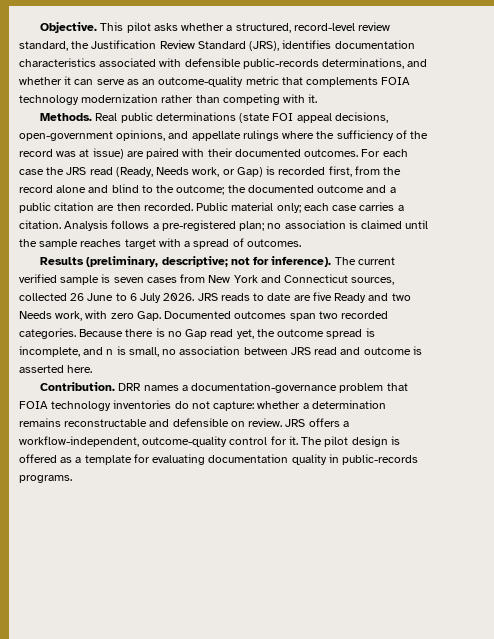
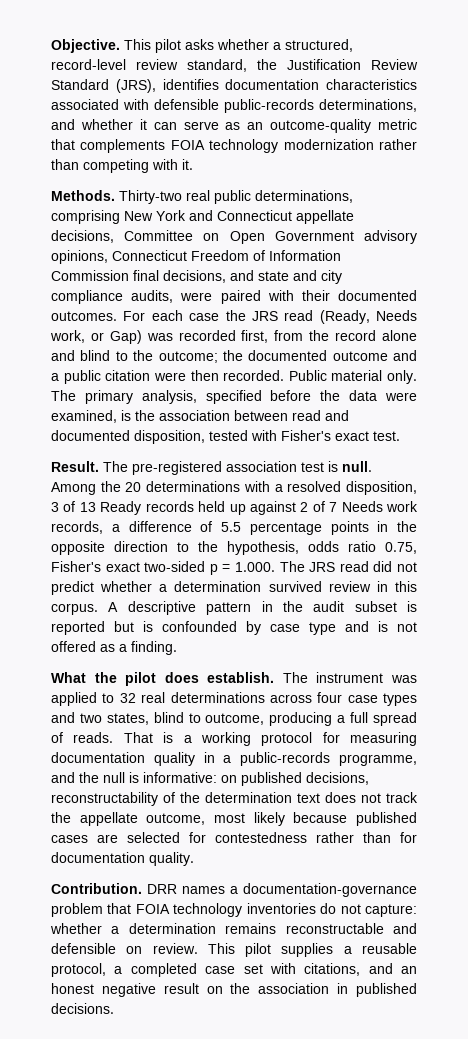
- Real public determinations (state FOI appeal decisions, open-government opinions, and appellate rulings where the sufficiency of the record was at issue) are paired with their documented outcomes.
+ Thirty-two real public determinations, comprising New York and Connecticut appellate decisions, Committee on Open Government advisory opinions, Connecticut Freedom of Information Commission final decisions, and state and city compliance audits, were paired with their documented outcomes.
- For each case the JRS read (Ready, Needs work, or Gap) is recorded first, from the record alone and blind to the outcome; the documented outcome and a public citation are then recorded.
+ For each case the JRS read (Ready, Needs work, or Gap) was recorded first, from the record alone and blind to the outcome; the documented outcome and a public citation were then recorded.
- Public material only; each case carries a citation. Analysis follows a pre-registered plan; no association is claimed until the sample reaches target with a spread of outcomes.
- Results (preliminary, descriptive; not for inference). The current verified sample is seven cases from New York and Connecticut sources, collected 26 June to 6 July 2026. JRS reads to date are five Ready and two Needs work, with zero Gap. Documented outcomes span two recorded categories. Because there is no Gap read yet, the outcome spread is incomplete, and n is small, no association between JRS read and outcome is asserted here.
+ Public material only. The primary analysis, specified before the data were examined, is the association between read and documented disposition, tested with Fisher's exact test.
+ Result. The pre-registered association test is null. Among the 20 determinations with a resolved disposition, 3 of 13 Ready records held up against 2 of 7 Needs work records, a difference of 5.5 percentage points in the opposite direction to the hypothesis, odds ratio 0.75, Fisher's exact two-sided p = 1.000. The JRS read did not predict whether a determination survived review in this corpus. A descriptive pattern in the audit subset is reported but is confounded by case type and is not offered as a finding.
+ What the pilot does establish. The instrument was applied to 32 real determinations across four case types and two states, blind to outcome, producing a full spread of reads. That is a working protocol for measuring documentation quality in a public-records programme, and the null is informative: on published decisions, reconstructability of the determination text does not track the appellate outcome, most likely because published cases are selected for contestedness rather than for documentation quality.
- JRS offers a workflow-independent, outcome-quality control for it. The pilot design is offered as a template for evaluating documentation quality in public-records programs.
+ This pilot supplies a reusable protocol, a completed case set with citations, and an honest negative result on the association in published decisions.

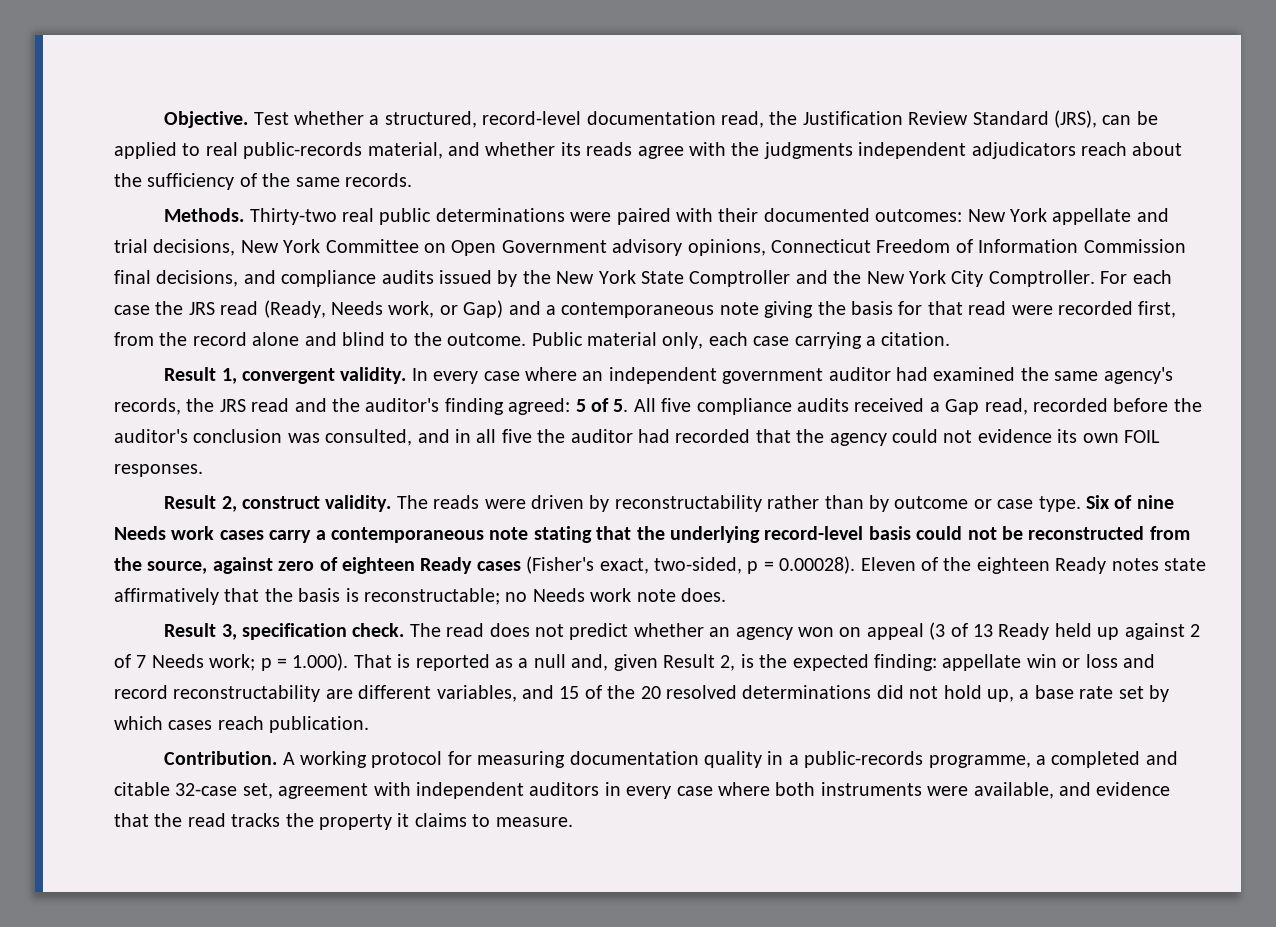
- This pilot asks whether a structured, record-level review standard, the Justification Review Standard (JRS), identifies documentation characteristics associated with defensible public-records determinations, and whether it can serve as an outcome-quality metric that complements FOIA technology modernization rather than competing with it.
- Methods. Thirty-two real public determinations, comprising New York and Connecticut appellate decisions, Committee on Open Government advisory opinions, Connecticut Freedom of Information Commission final decisions, and state and city compliance audits, were paired with their documented outcomes.
+ Test whether a structured, record-level documentation read, the Justification Review Standard (JRS), can be applied to real public-records material, and whether its reads agree with the judgments independent adjudicators reach about the sufficiency of the same records.
+ Methods. Thirty-two real public determinations were paired with their documented outcomes: New York appellate and trial decisions, New York Committee on Open Government advisory opinions, Connecticut Freedom of Information Commission final decisions, and compliance audits issued by the New York State Comptroller and the New York City Comptroller.
- For each case the JRS read (Ready, Needs work, or Gap) was recorded first, from the record alone and blind to the outcome; the documented outcome and a public citation were then recorded. Public material only. The primary analysis, specified before the data were examined, is the association between read and documented disposition, tested with Fisher's exact test.
- Result. The pre-registered association test is null. Among the 20 determinations with a resolved disposition, 3 of 13 Ready records held up against 2 of 7 Needs work records, a difference of 5.5 percentage points in the opposite direction to the hypothesis, odds ratio 0.75, Fisher's exact two-sided p = 1.000. The JRS read did not predict whether a determination survived review in this corpus. A descriptive pattern in the audit subset is reported but is confounded by case type and is not offered as a finding.
- What the pilot does establish. The instrument was applied to 32 real determinations across four case types and two states, blind to outcome, producing a full spread of reads. That is a working protocol for measuring documentation quality in a public-records programme, and the null is informative: on published decisions, reconstructability of the determination text does not track the appellate outcome, most likely because published cases are selected for contestedness rather than for documentation quality.
- Contribution. DRR names a documentation-governance problem that FOIA technology inventories do not capture: whether a determination remains reconstructable and defensible on review. This pilot supplies a reusable protocol, a completed case set with citations, and an honest negative result on the association in published decisions.
+ For each case the JRS read (Ready, Needs work, or Gap) and a contemporaneous note giving the basis for that read were recorded first, from the record alone and blind to the outcome. Public material only, each case carrying a citation.
+ Result 1, convergent validity. In every case where an independent government auditor had examined the same agency's records, the JRS read and the auditor's finding agreed: 5 of 5. All five compliance audits received a Gap read, recorded before the auditor's conclusion was consulted, and in all five the auditor had recorded that the agency could not evidence its own FOIL responses.
+ Result 2, construct validity. The reads were driven by reconstructability rather than by outcome or case type. Six of nine Needs work cases carry a contemporaneous note stating that the underlying record-level basis could not be reconstructed from the source, against zero of eighteen Ready cases (Fisher's exact, two-sided, p = 0.00028). Eleven of the eighteen Ready notes state affirmatively that the basis is reconstructable; no Needs work note does.
+ Result 3, specification check. The read does not predict whether an agency won on appeal (3 of 13 Ready held up against 2 of 7 Needs work; p = 1.000). That is reported as a null and, given Result 2, is the expected finding: appellate win or loss and record reconstructability are different variables, and 15 of the 20 resolved determinations did not hold up, a base rate set by which cases reach publication.
+ Contribution. A working protocol for measuring documentation quality in a public-records programme, a completed and citable 32-case set, agreement with independent auditors in every case where both instruments were available, and evidence that the read tracks the property it claims to measure.

